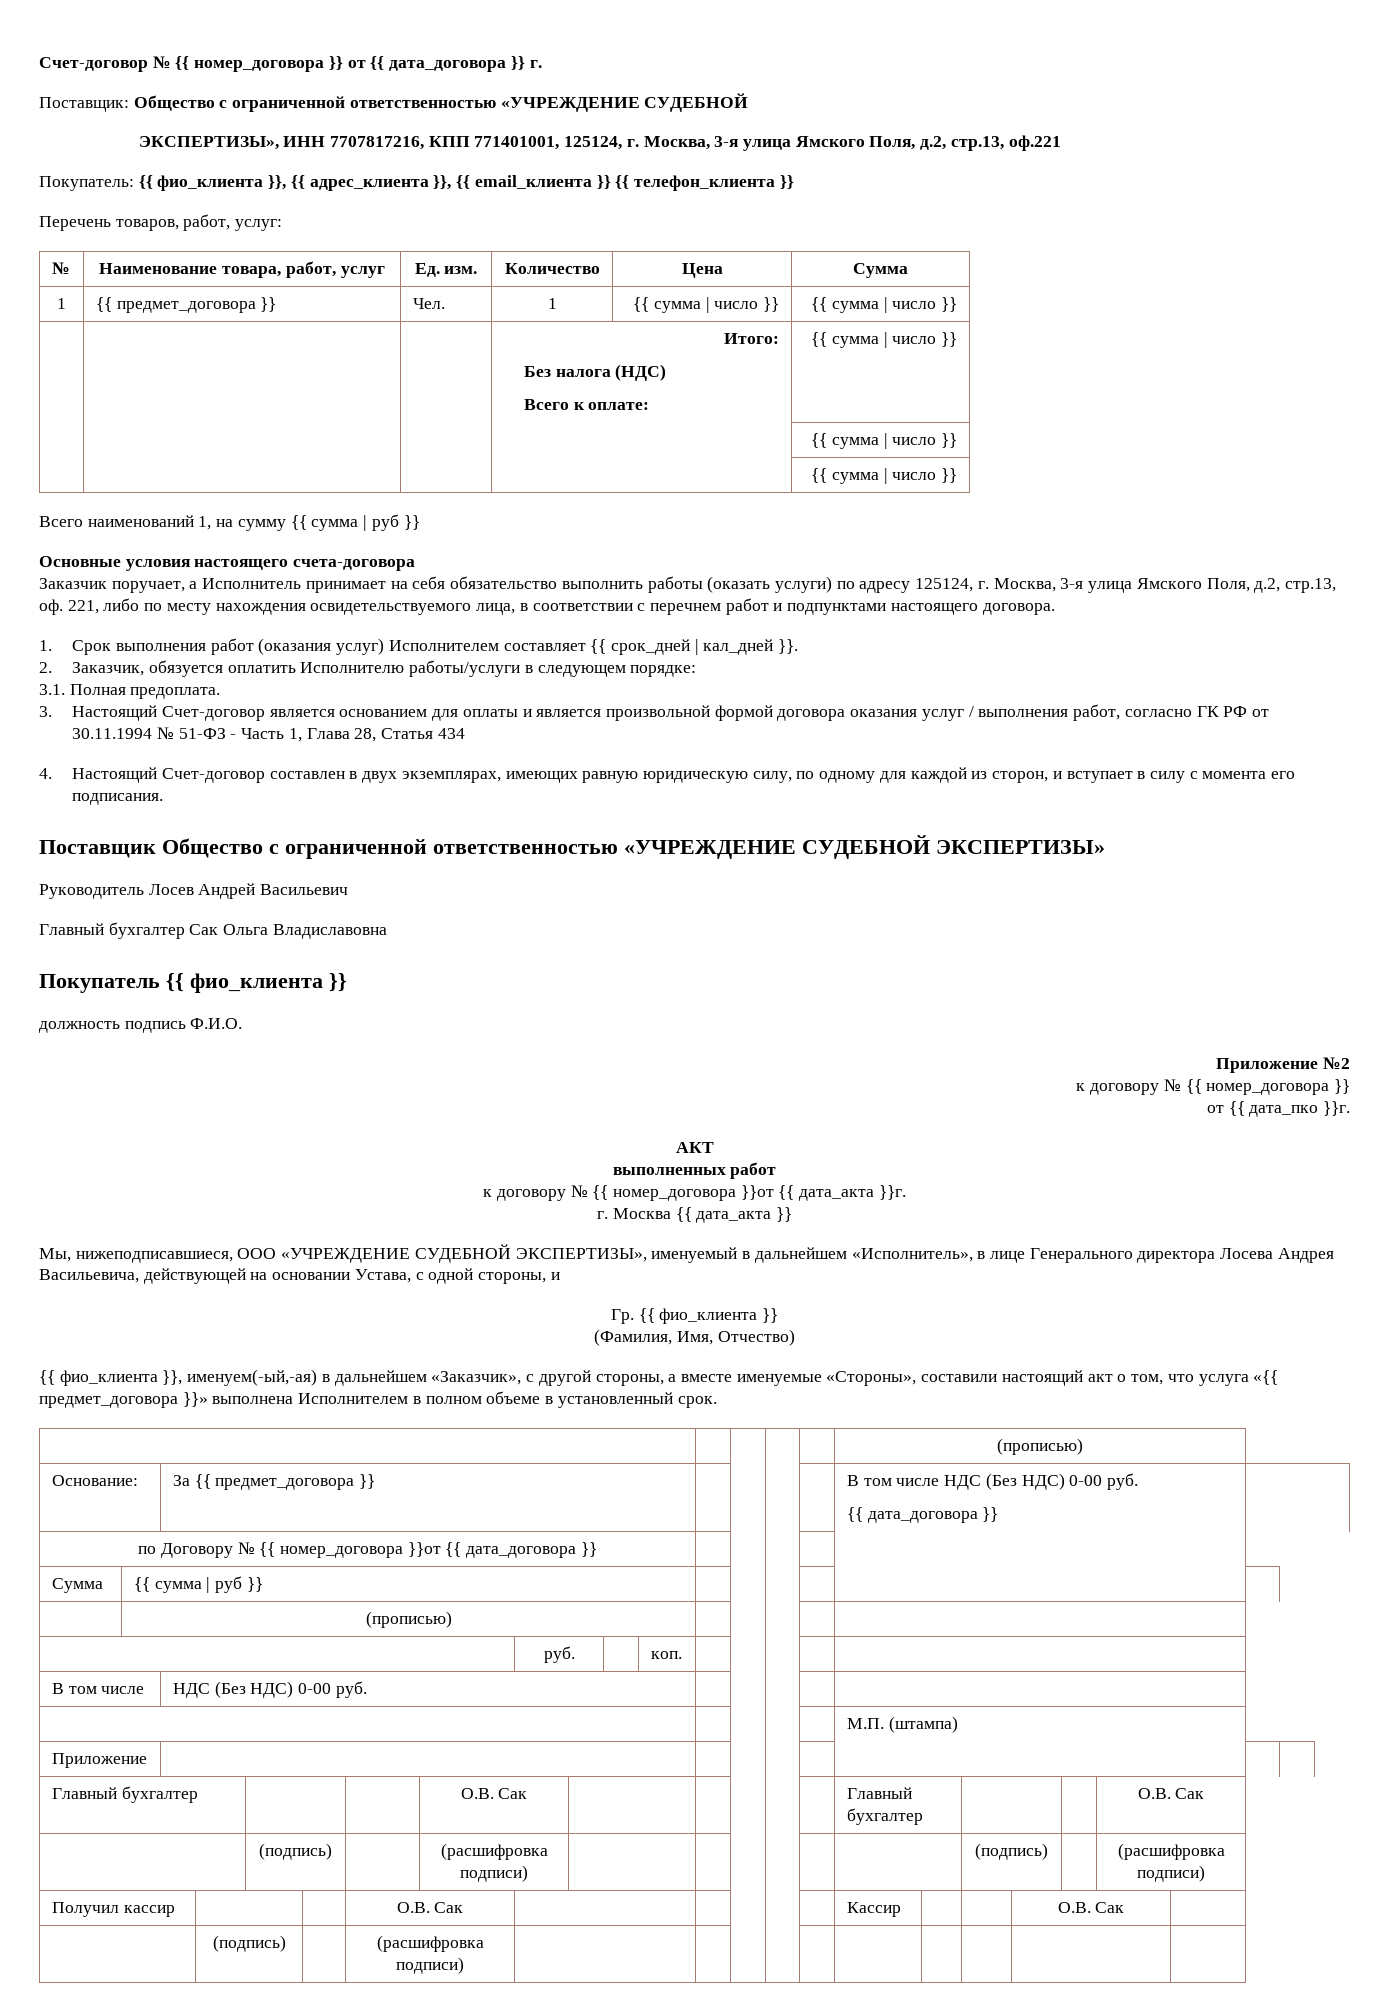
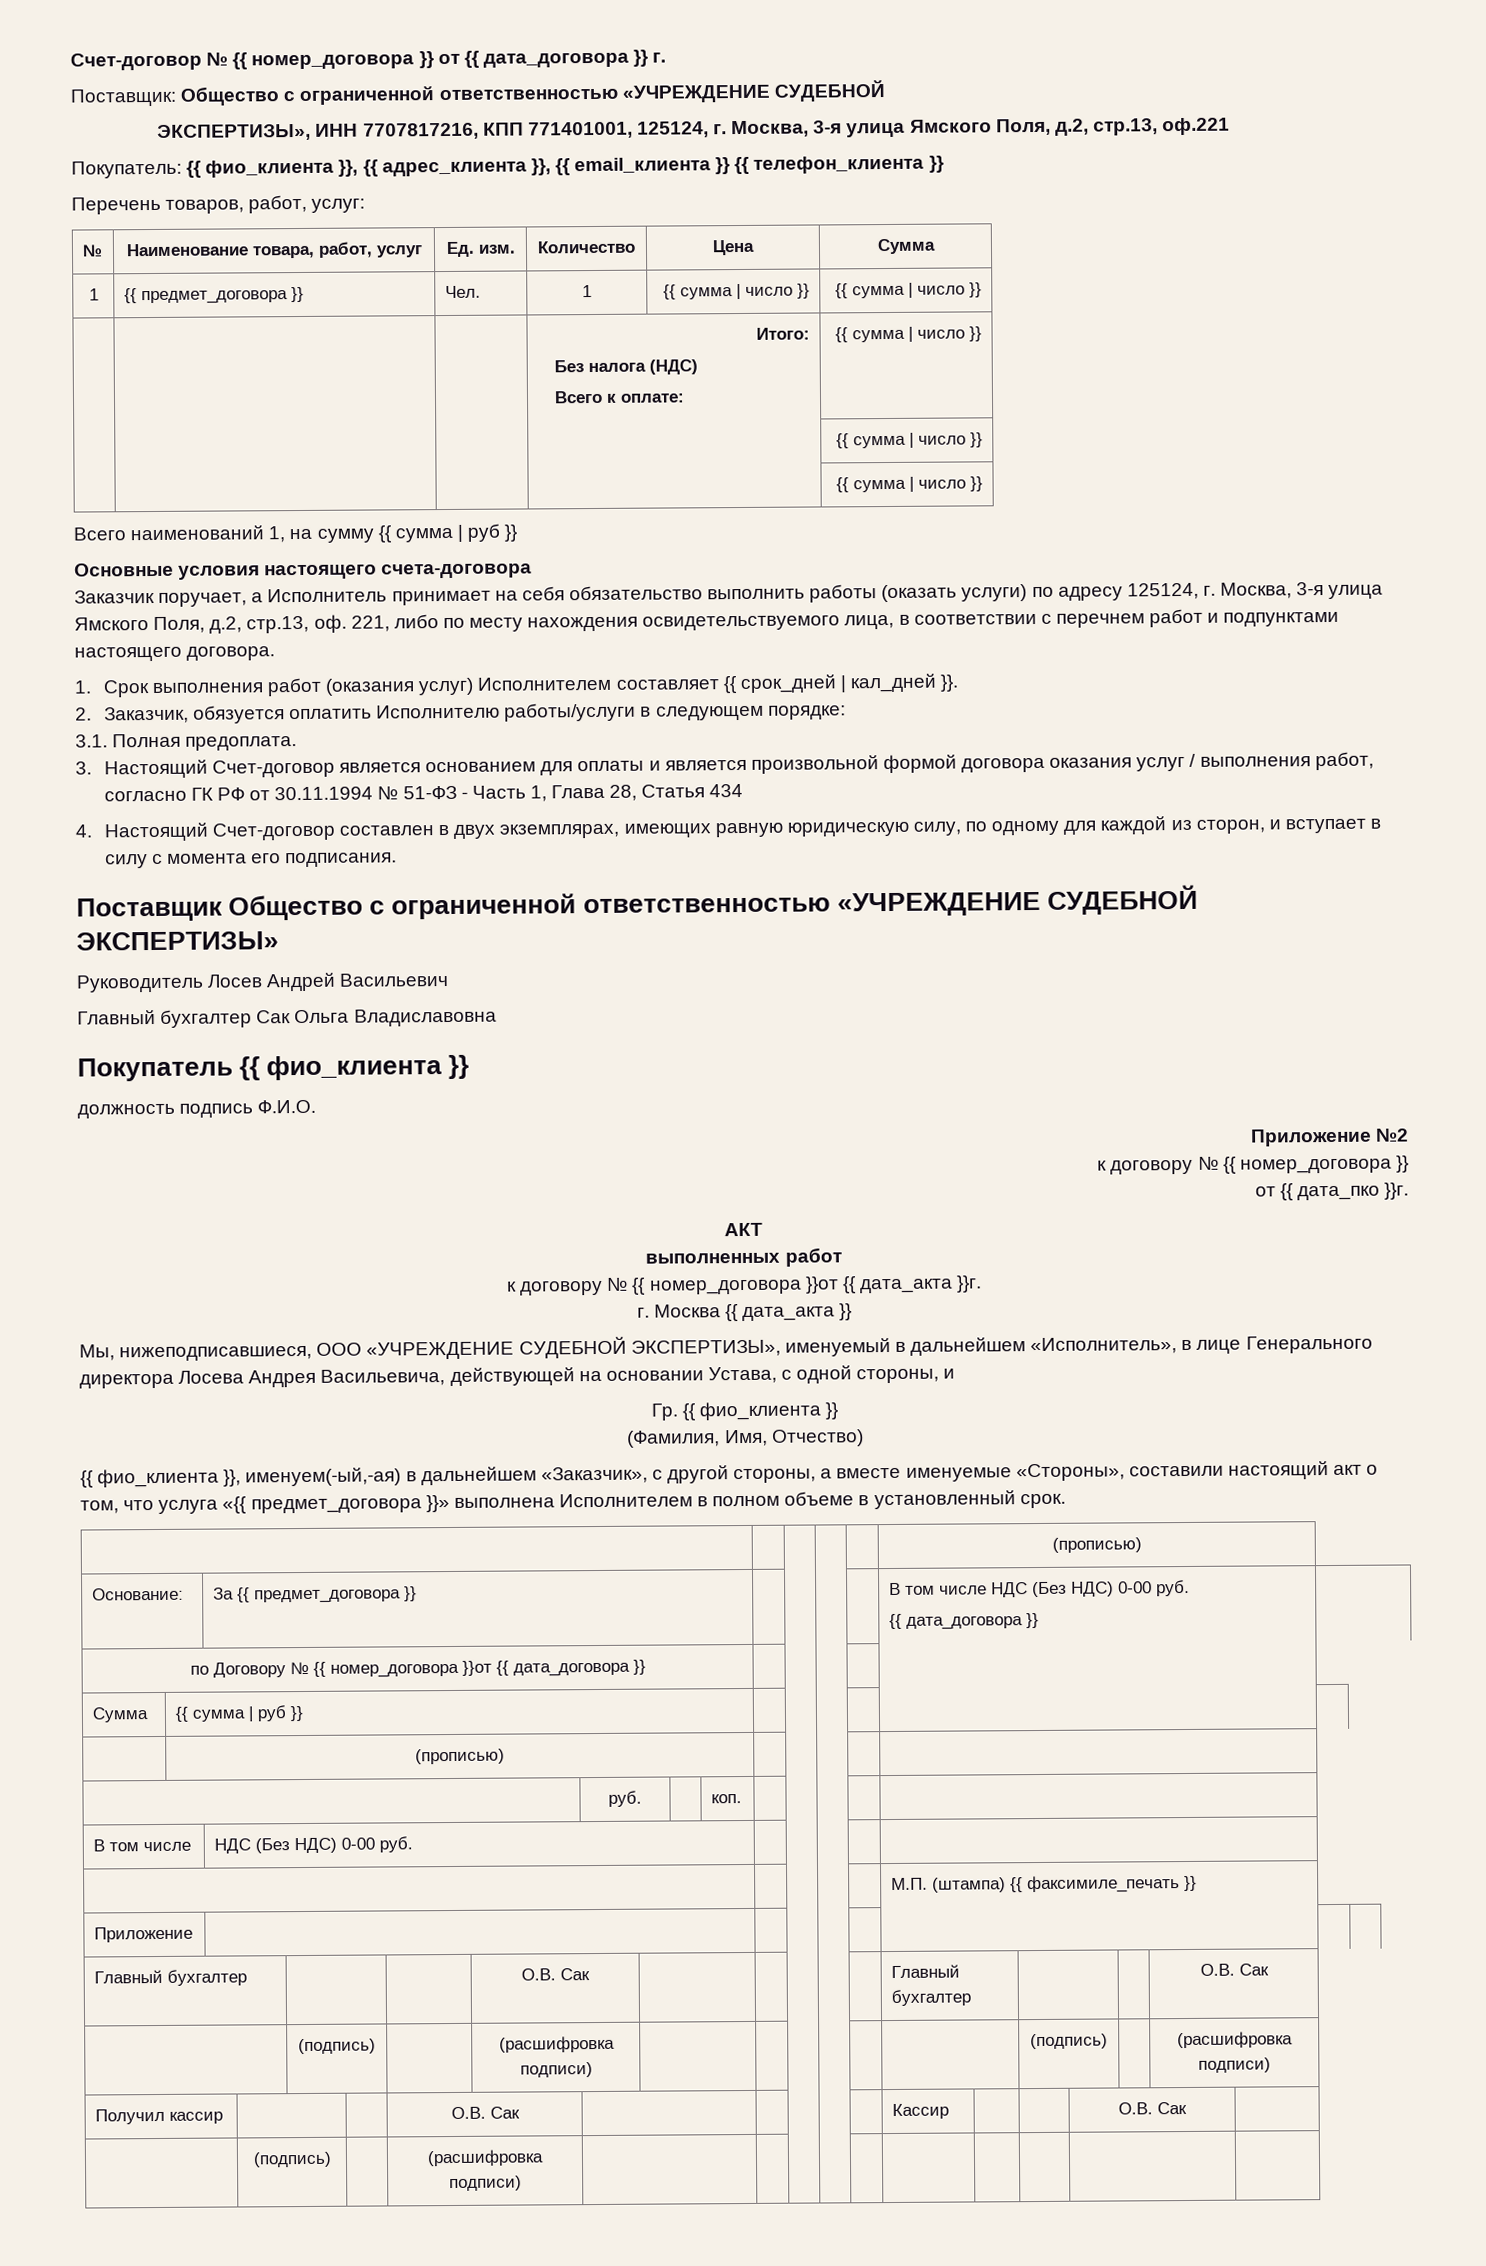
- | | | | | М.П. (штампа)
+ | | | | | М.П. (штампа) {{ факсимиле_печать }}

